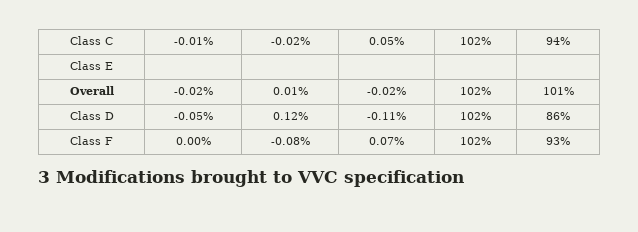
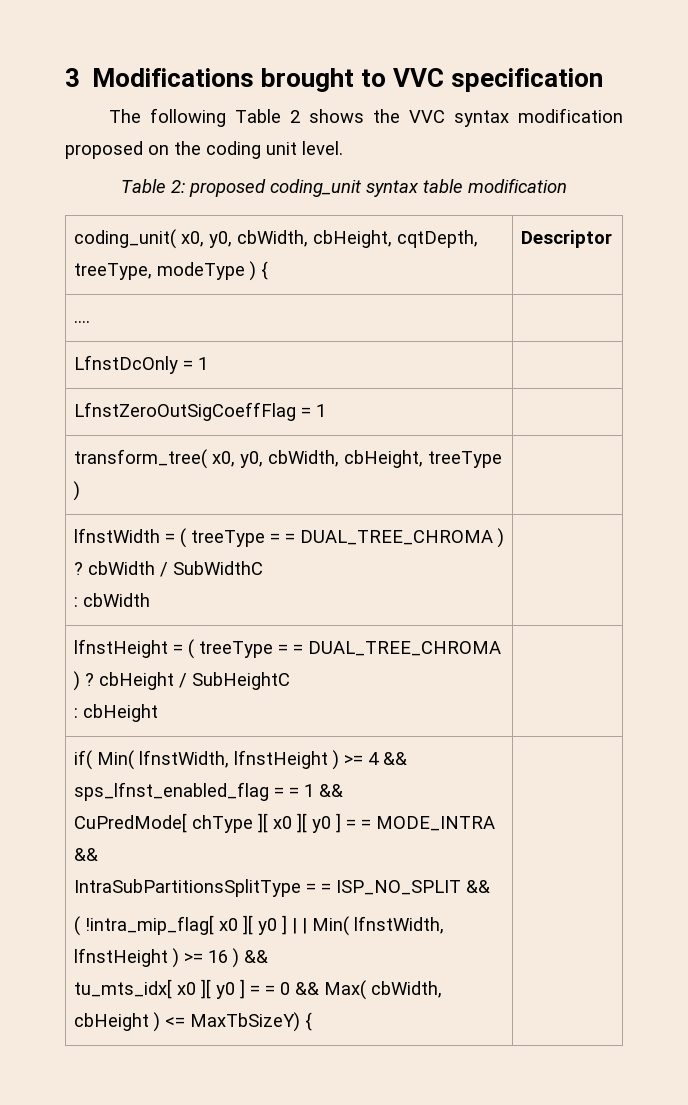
- Class C | -0.01% | -0.02% | 0.05% | 102% | 94%
- Class E | | | | |
- Overall | -0.02% | 0.01% | -0.02% | 102% | 101%
- Class D | -0.05% | 0.12% | -0.11% | 102% | 86%
- Class F | 0.00% | -0.08% | 0.07% | 102% | 93%
+ The following Table 2 shows the VVC syntax modification proposed on the coding unit level.
+ Table 2: proposed coding_unit syntax table modification
+ coding_unit( x0, y0, cbWidth, cbHeight, cqtDepth, treeType, modeType ) { | Descriptor
+ …. |
+ LfnstDcOnly = 1 |
+ LfnstZeroOutSigCoeffFlag = 1 |
+ transform_tree( x0, y0, cbWidth, cbHeight, treeType ) |
+ lfnstWidth = ( treeType = = DUAL_TREE_CHROMA ) ? cbWidth / SubWidthC
+ : cbWidth |
+ lfnstHeight = ( treeType = = DUAL_TREE_CHROMA ) ? cbHeight / SubHeightC
+ : cbHeight |
+ if( Min( lfnstWidth, lfnstHeight ) >= 4 && sps_lfnst_enabled_flag = = 1 &&
+ CuPredMode[ chType ][ x0 ][ y0 ] = = MODE_INTRA &&
+ IntraSubPartitionsSplitType = = ISP_NO_SPLIT &&
+ ( !intra_mip_flag[ x0 ][ y0 ] | | Min( lfnstWidth, lfnstHeight ) >= 16 ) &&
+ tu_mts_idx[ x0 ][ y0 ] = = 0 && Max( cbWidth, cbHeight ) <= MaxTbSizeY) {

